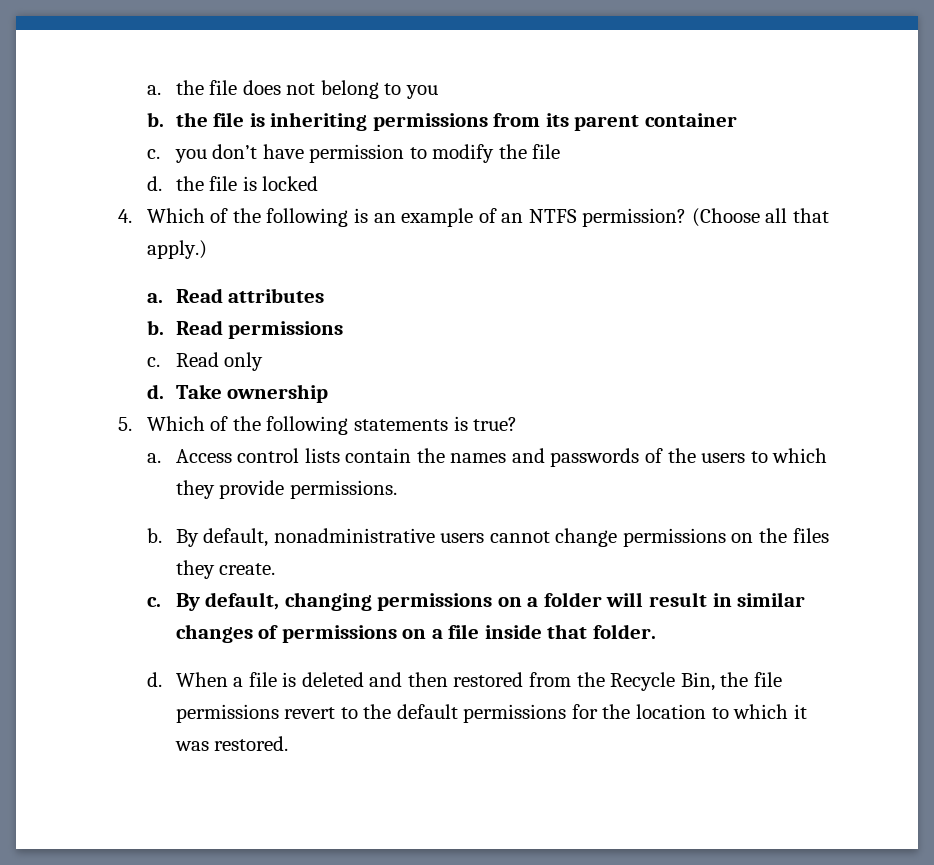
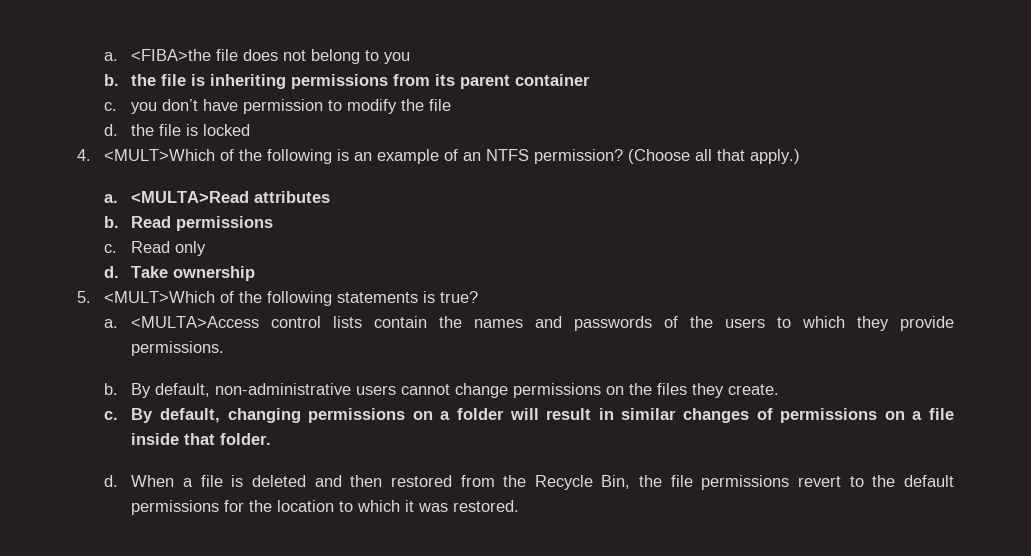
- a. the file does not belong to you
+ a. <FIBA>the file does not belong to you
- 4. Which of the following is an example of an NTFS permission?
+ 4. <MULT>Which of the following is an example of an NTFS permission?
- Read attributes
+ <MULTA>Read attributes
- 5. Which of the following statements is true?
+ 5. <MULT>Which of the following statements is true?
- Access control lists contain the names and passwords of the users to which they provide permissions.
+ <MULTA>Access control lists contain the names and passwords of the users to which they provide permissions.
- By default, nonadministrative users cannot change permissions on the files they create.
+ By default, non-administrative users cannot change permissions on the files they create.

